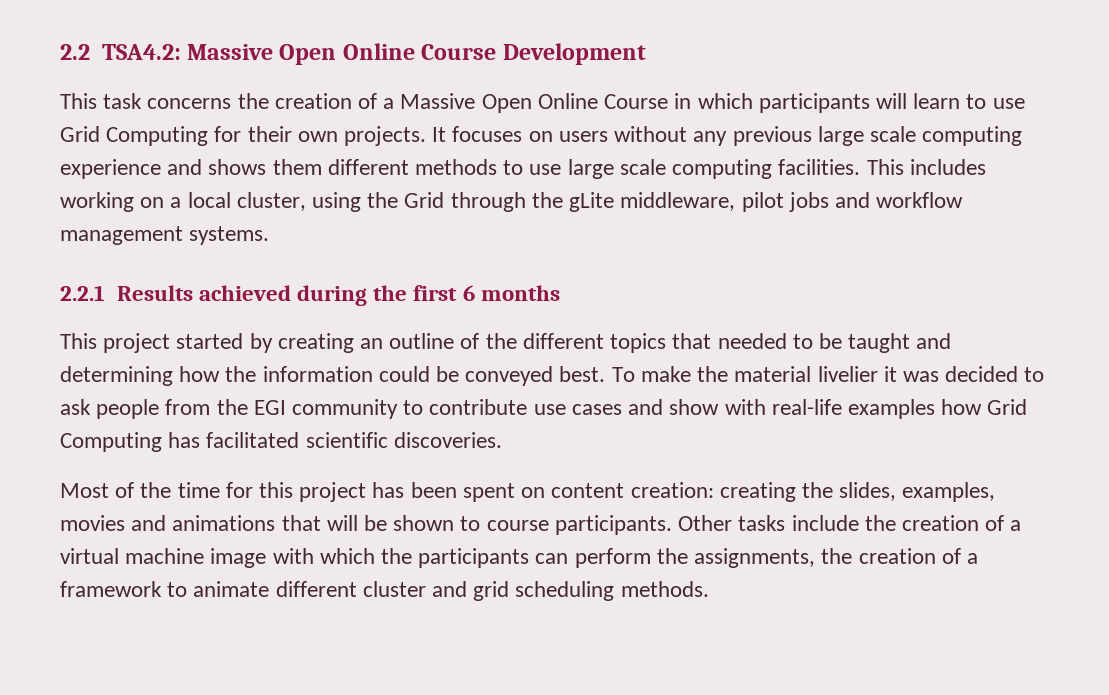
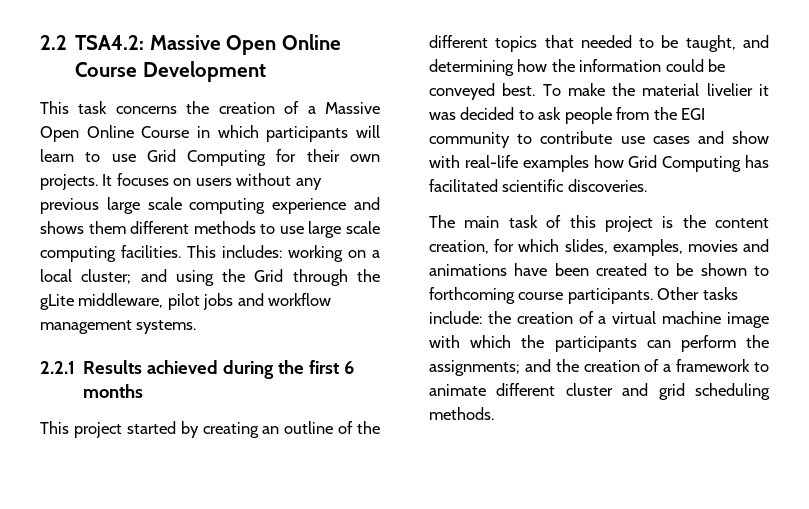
- This includes working on a local cluster, using the Grid through the gLite middleware, pilot jobs and workflow management systems.
+ This includes: working on a local cluster; and using the Grid through the gLite middleware, pilot jobs and workflow management systems.
- This project started by creating an outline of the different topics that needed to be taught and determining how the information could be conveyed best.
+ This project started by creating an outline of the different topics that needed to be taught, and determining how the information could be conveyed best.
- Most of the time for this project has been spent on content creation: creating the slides, examples, movies and animations that will be shown to course participants.
+ The main task of this project is the content creation, for which slides, examples, movies and animations have been created to be shown to forthcoming course participants.
- Other tasks include the creation of a virtual machine image with which the participants can perform the assignments, the creation of a framework to animate different cluster and grid scheduling methods.
+ Other tasks include: the creation of a virtual machine image with which the participants can perform the assignments; and the creation of a framework to animate different cluster and grid scheduling methods.

